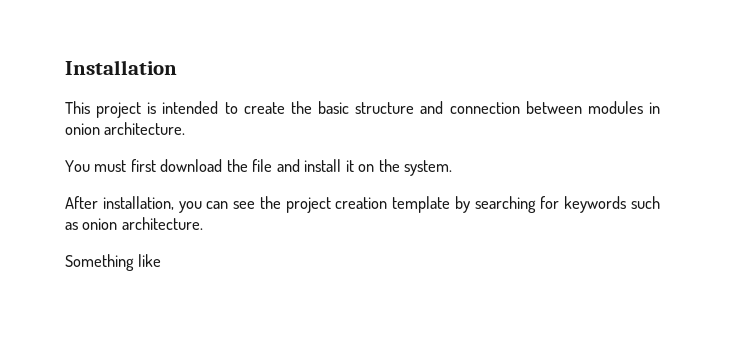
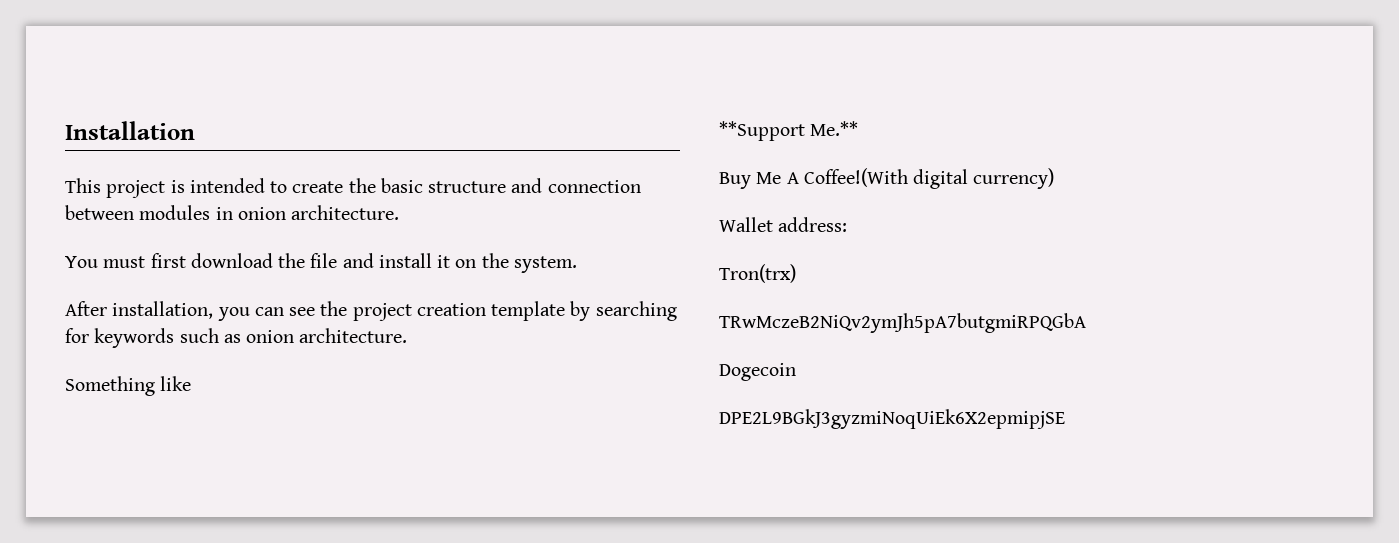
+ **Support Me.**
+ Buy Me A Coffee!(With digital currency)
+ Wallet address:
+ Tron(trx)
+ TRwMczeB2NiQv2ymJh5pA7butgmiRPQGbA
+ Dogecoin
+ DPE2L9BGkJ3gyzmiNoqUiEk6X2epmipjSE

